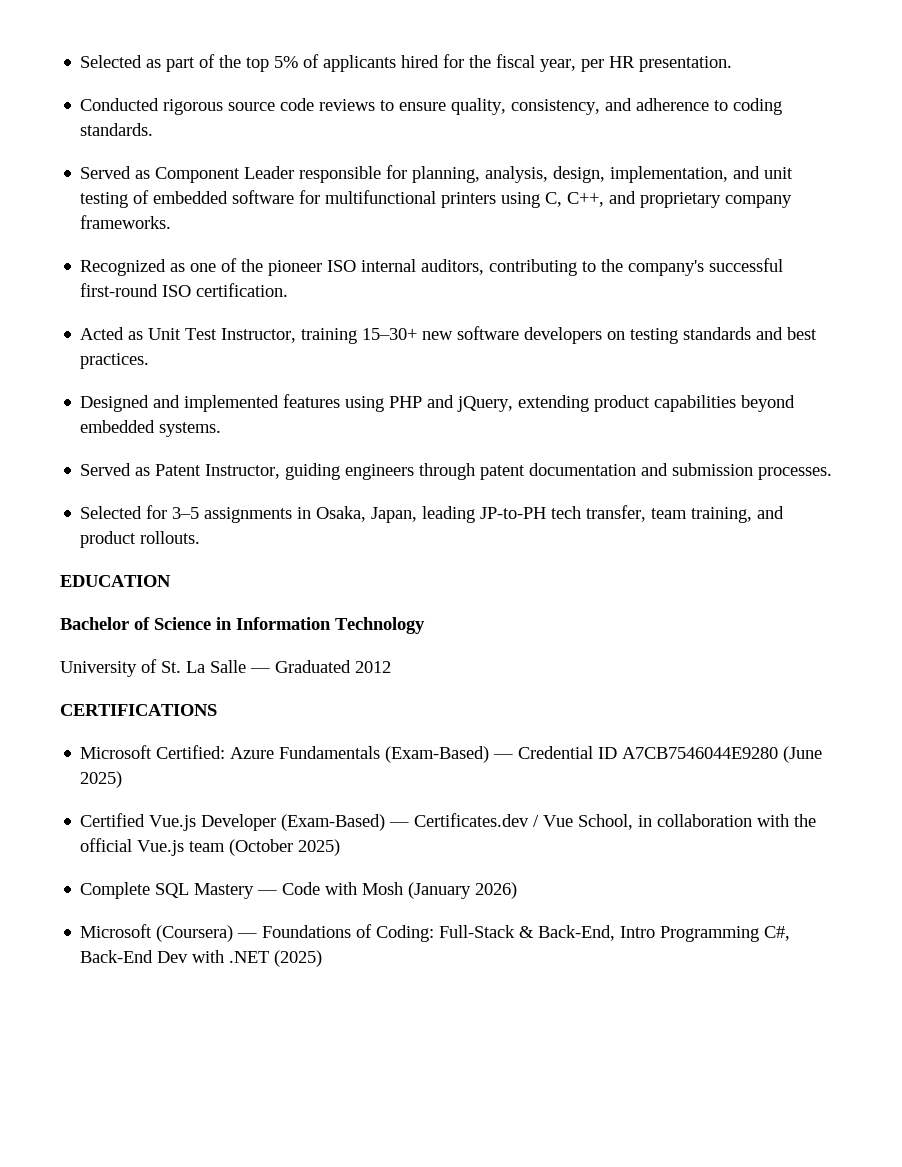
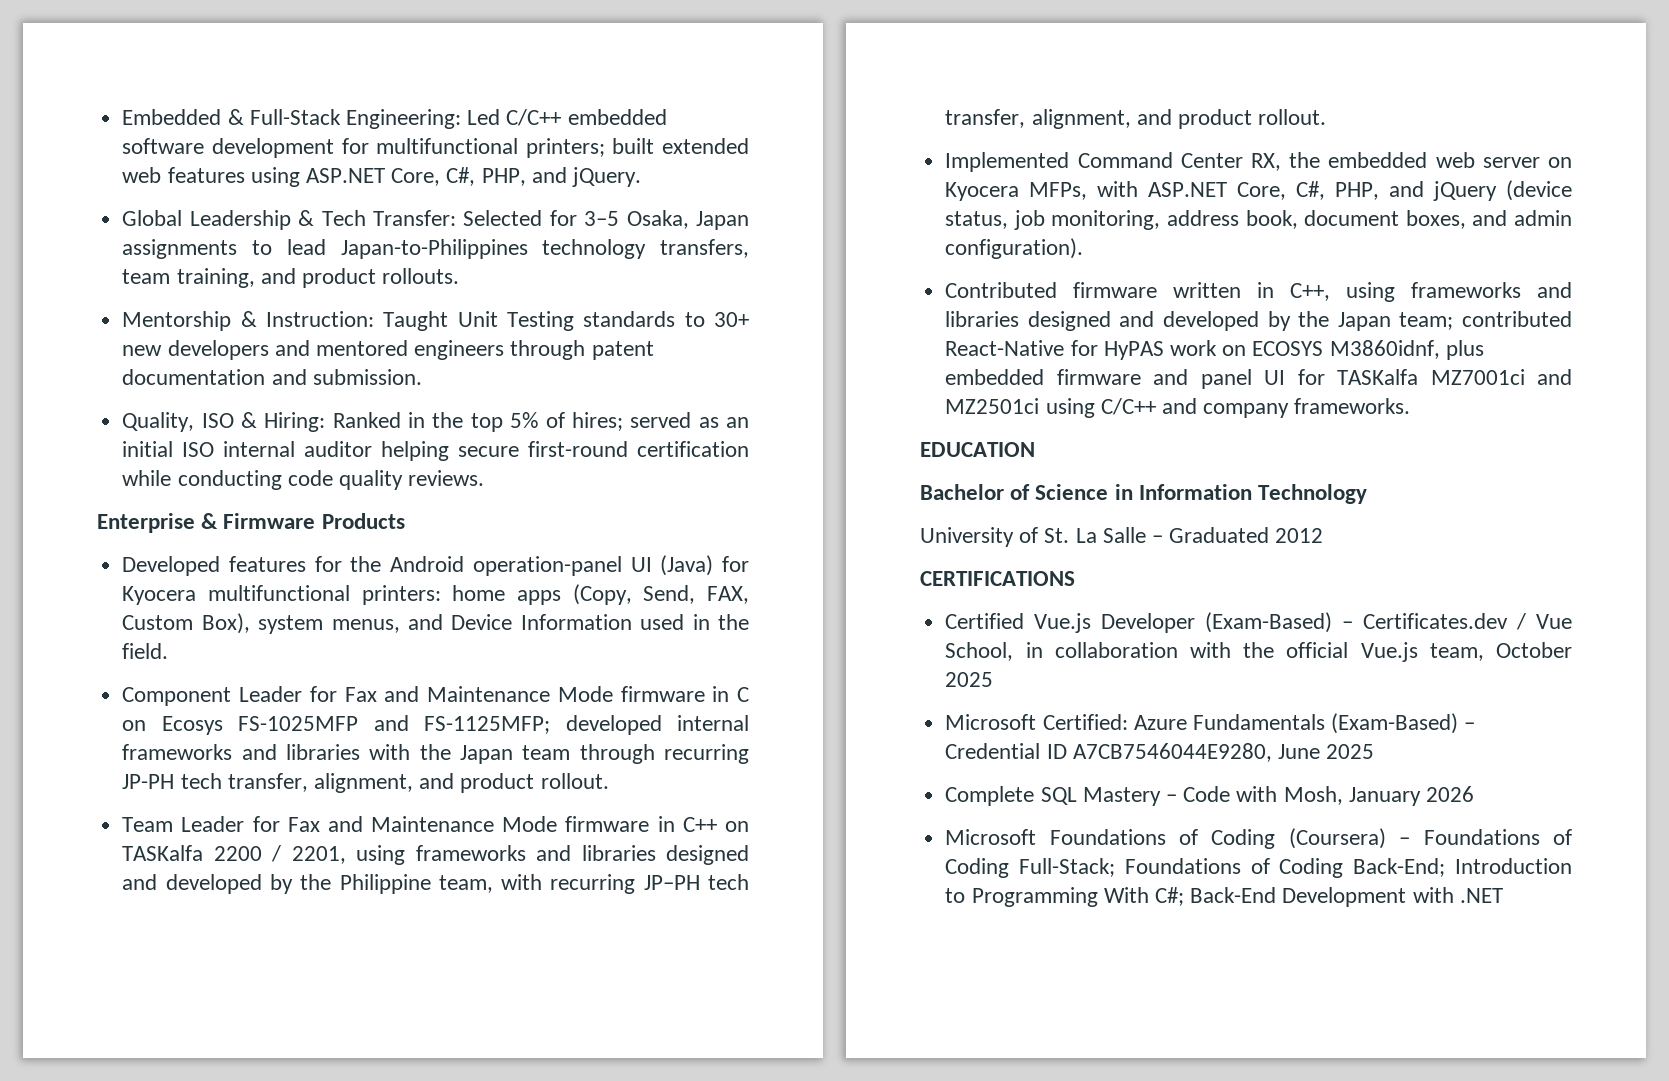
- Selected as part of the top 5% of applicants hired for the fiscal year, per HR presentation.
- Conducted rigorous source code reviews to ensure quality, consistency, and adherence to coding standards.
- Served as Component Leader responsible for planning, analysis, design, implementation, and unit testing of embedded software for multifunctional printers using C, C++, and proprietary company frameworks.
- Recognized as one of the pioneer ISO internal auditors, contributing to the company's successful first-round ISO certification.
- Acted as Unit Test Instructor, training 15–30+ new software developers on testing standards and best practices.
- Designed and implemented features using PHP and jQuery, extending product capabilities beyond embedded systems.
- Served as Patent Instructor, guiding engineers through patent documentation and submission processes.
- Selected for 3–5 assignments in Osaka, Japan, leading JP-to-PH tech transfer, team training, and product rollouts.
+ Embedded & Full-Stack Engineering: Led C/C++ embedded software development for multifunctional printers; built extended web features using ASP.NET Core, C#, PHP, and jQuery.
+ Global Leadership & Tech Transfer: Selected for 3–5 Osaka, Japan assignments to lead Japan-to-Philippines technology transfers, team training, and product rollouts.
+ Mentorship & Instruction: Taught Unit Testing standards to 30+ new developers and mentored engineers through patent documentation and submission.
+ Quality, ISO & Hiring: Ranked in the top 5% of hires; served as an initial ISO internal auditor helping secure first-round certification while conducting code quality reviews.
+ Enterprise & Firmware Products
+ Developed features for the Android operation-panel UI (Java) for Kyocera multifunctional printers: home apps (Copy, Send, FAX, Custom Box), system menus, and Device Information used in the field.
+ Component Leader for Fax and Maintenance Mode firmware in C on Ecosys FS-1025MFP and FS-1125MFP; developed internal frameworks and libraries with the Japan team through recurring JP-PH tech transfer, alignment, and product rollout.
+ Team Leader for Fax and Maintenance Mode firmware in C++ on TASKalfa 2200 / 2201, using frameworks and libraries designed and developed by the Philippine team, with recurring JP–PH tech transfer, alignment, and product rollout.
+ Implemented Command Center RX, the embedded web server on Kyocera MFPs, with ASP.NET Core, C#, PHP, and jQuery (device status, job monitoring, address book, document boxes, and admin configuration).
+ Contributed firmware written in C++, using frameworks and libraries designed and developed by the Japan team; contributed React-Native for HyPAS work on ECOSYS M3860idnf, plus embedded firmware and panel UI for TASKalfa MZ7001ci and MZ2501ci using C/C++ and company frameworks.
- University of St. La Salle — Graduated 2012
+ University of St. La Salle – Graduated 2012
- Microsoft Certified: Azure Fundamentals (Exam-Based) — Credential ID A7CB7546044E9280 (June 2025)
- Certified Vue.js Developer (Exam-Based) — Certificates.dev / Vue School, in collaboration with the official Vue.js team (October 2025)
+ Certified Vue.js Developer (Exam-Based) – Certificates.dev / Vue School, in collaboration with the official Vue.js team, October 2025
+ Microsoft Certified: Azure Fundamentals (Exam-Based) – Credential ID A7CB7546044E9280, June 2025
- Complete SQL Mastery — Code with Mosh (January 2026)
- Microsoft (Coursera) — Foundations of Coding: Full-Stack & Back-End, Intro Programming C#, Back-End Dev with .NET (2025)
+ Complete SQL Mastery – Code with Mosh, January 2026
+ Microsoft Foundations of Coding (Coursera) – Foundations of Coding Full-Stack; Foundations of Coding Back-End; Introduction to Programming With C#; Back-End Development with .NET

